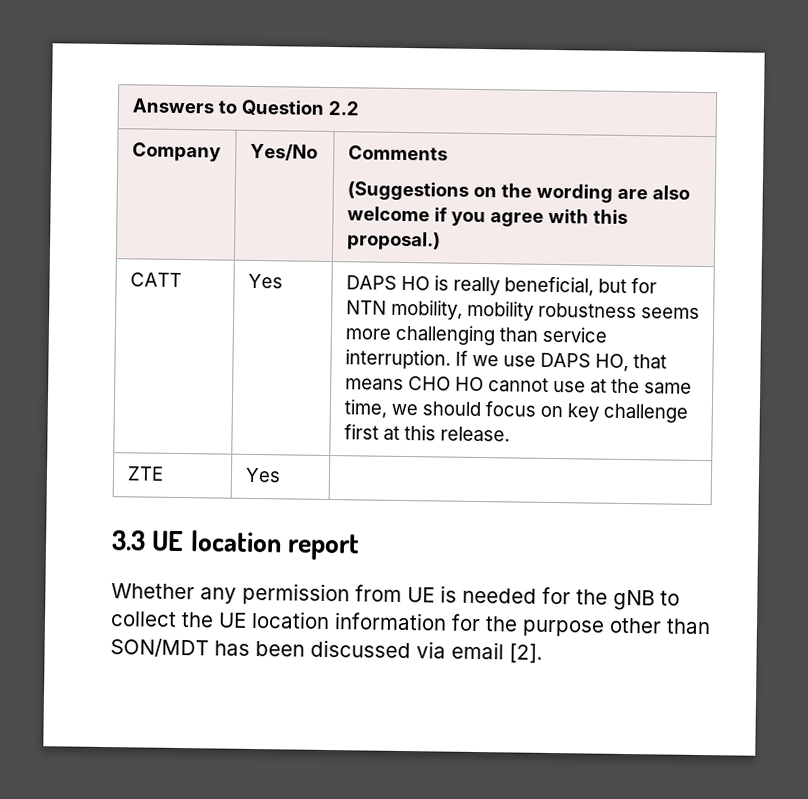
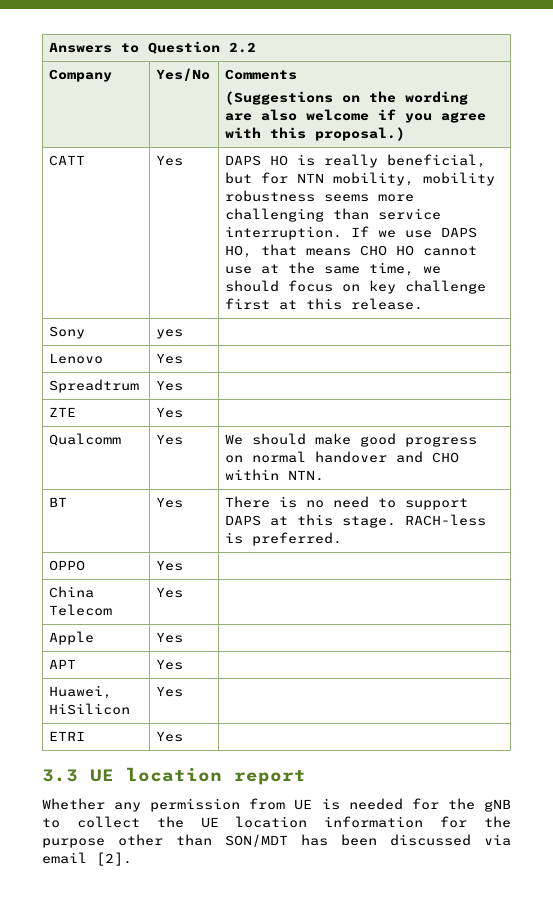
+ Sony | yes |
+ Lenovo | Yes |
+ Spreadtrum | Yes |
  ZTE | Yes |
+ Qualcomm | Yes | We should make good progress on normal handover and CHO within NTN.
+ BT | Yes | There is no need to support DAPS at this stage. RACH-less is preferred.
+ OPPO | Yes |
+ China Telecom | Yes |
+ Apple | Yes |
+ APT | Yes |
+ Huawei, HiSilicon | Yes |
+ ETRI | Yes |

